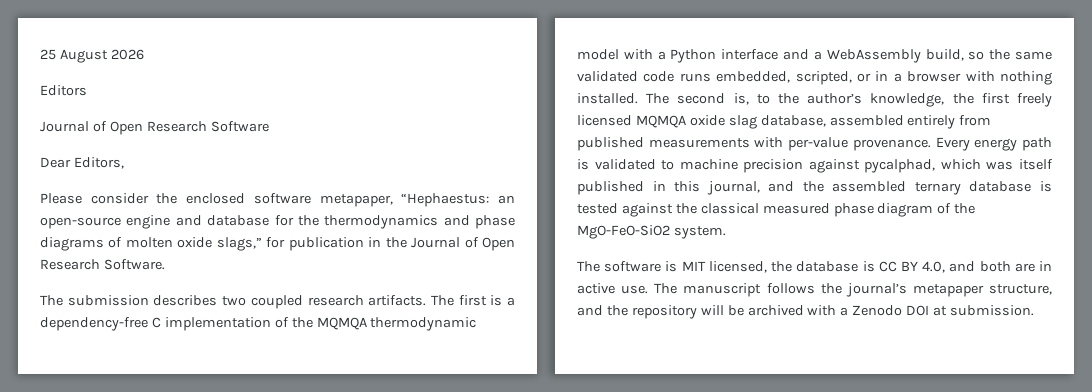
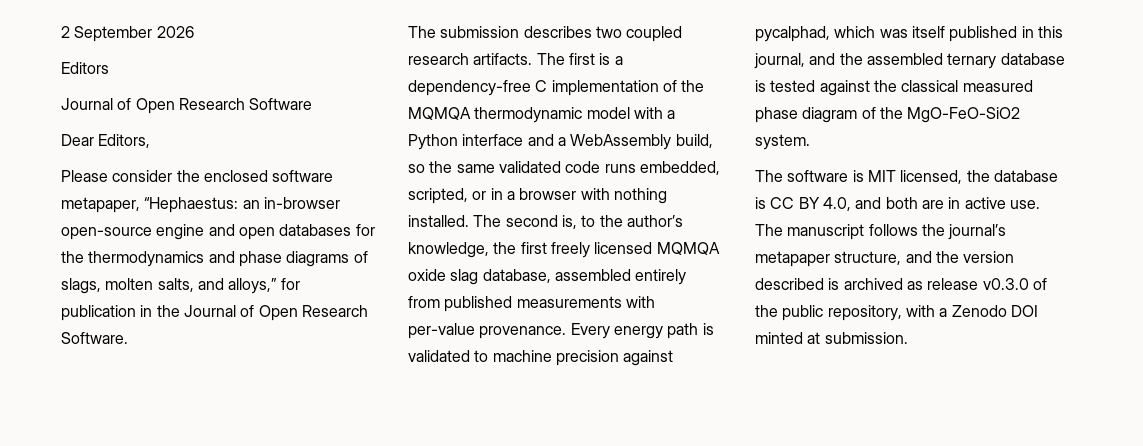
- 25 August 2026
+ 2 September 2026
- Please consider the enclosed software metapaper, “Hephaestus: an open-source engine and database for the thermodynamics and phase diagrams of molten oxide slags,” for publication in the Journal of Open Research Software.
+ Please consider the enclosed software metapaper, “Hephaestus: an in-browser open-source engine and open databases for the thermodynamics and phase diagrams of slags, molten salts, and alloys,” for publication in the Journal of Open Research Software.
- The manuscript follows the journal’s metapaper structure, and the repository will be archived with a Zenodo DOI at submission.
+ The manuscript follows the journal’s metapaper structure, and the version described is archived as release v0.3.0 of the public repository, with a Zenodo DOI minted at submission.

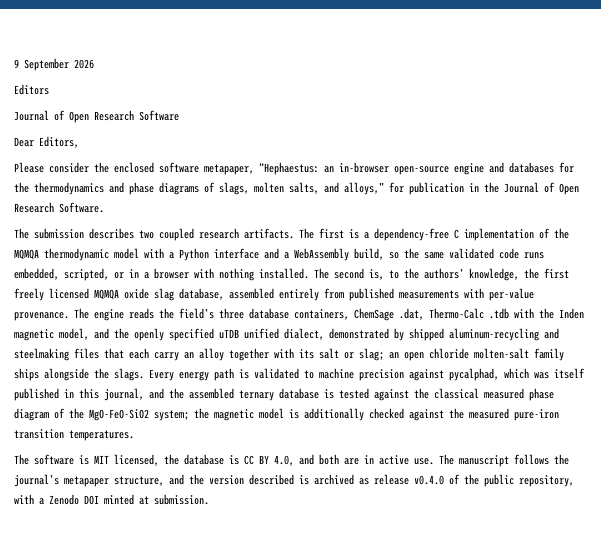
- 2 September 2026
+ 9 September 2026
- Please consider the enclosed software metapaper, “Hephaestus: an in-browser open-source engine and open databases for the thermodynamics and phase diagrams of slags, molten salts, and alloys,” for publication in the Journal of Open Research Software.
+ Please consider the enclosed software metapaper, “Hephaestus: an in-browser open-source engine and databases for the thermodynamics and phase diagrams of slags, molten salts, and alloys,” for publication in the Journal of Open Research Software.
- The second is, to the author’s knowledge, the first freely licensed MQMQA oxide slag database, assembled entirely from published measurements with per-value provenance.
+ The second is, to the authors’ knowledge, the first freely licensed MQMQA oxide slag database, assembled entirely from published measurements with per-value provenance.
+ The engine reads the field’s three database containers, ChemSage .dat, Thermo-Calc .tdb with the Inden magnetic model, and the openly specified uTDB unified dialect, demonstrated by shipped aluminum-recycling and steelmaking files that each carry an alloy together with its salt or slag; an open chloride molten-salt family ships alongside the slags.
- Every energy path is validated to machine precision against pycalphad, which was itself published in this journal, and the assembled ternary database is tested against the classical measured phase diagram of the MgO-FeO-SiO2 system.
+ Every energy path is validated to machine precision against pycalphad, which was itself published in this journal, and the assembled ternary database is tested against the classical measured phase diagram of the MgO-FeO-SiO2 system; the magnetic model is additionally checked against the measured pure-iron transition temperatures.
- The manuscript follows the journal’s metapaper structure, and the version described is archived as release v0.3.0 of the public repository, with a Zenodo DOI minted at submission.
+ The manuscript follows the journal’s metapaper structure, and the version described is archived as release v0.4.0 of the public repository, with a Zenodo DOI minted at submission.

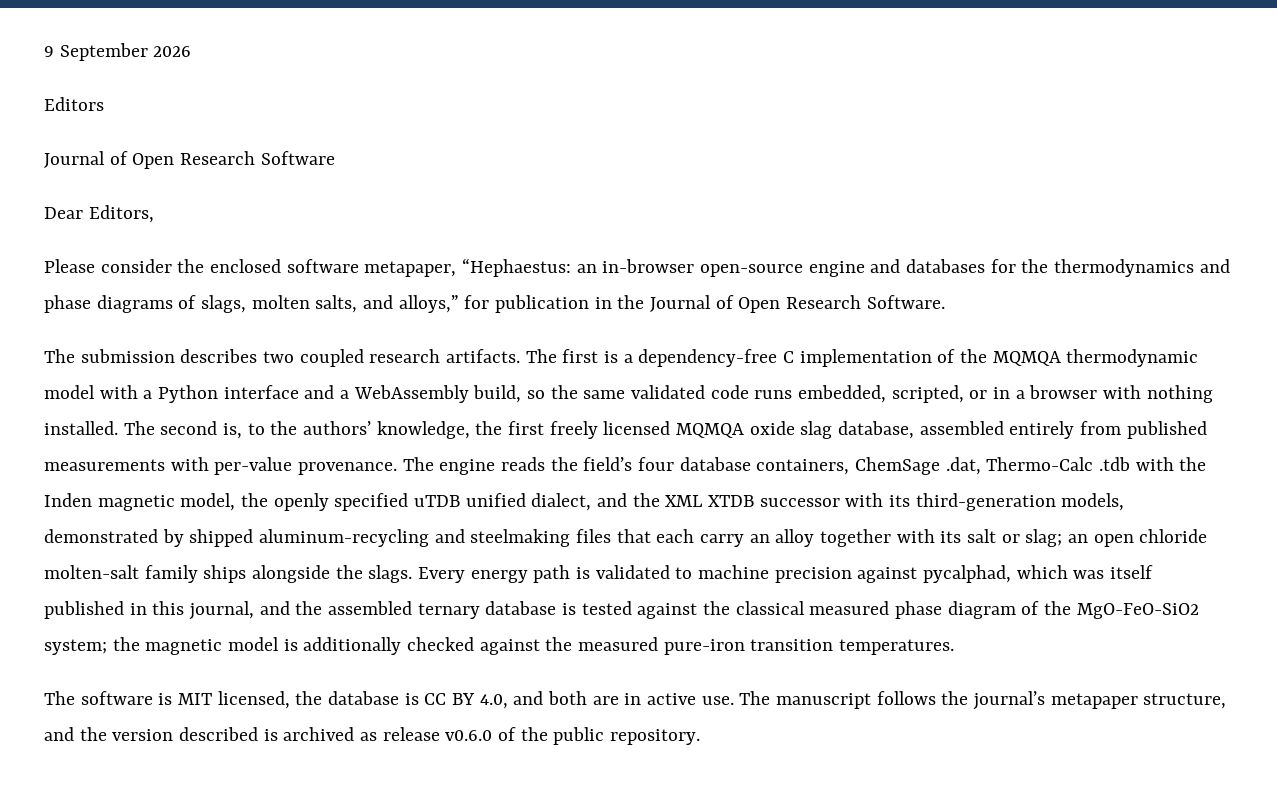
- The engine reads the field’s three database containers, ChemSage .dat, Thermo-Calc .tdb with the Inden magnetic model, and the openly specified uTDB unified dialect, demonstrated by shipped aluminum-recycling and steelmaking files that each carry an alloy together with its salt or slag; an open chloride molten-salt family ships alongside the slags.
+ The engine reads the field’s four database containers, ChemSage .dat, Thermo-Calc .tdb with the Inden magnetic model, the openly specified uTDB unified dialect, and the XML XTDB successor with its third-generation models, demonstrated by shipped aluminum-recycling and steelmaking files that each carry an alloy together with its salt or slag; an open chloride molten-salt family ships alongside the slags.
- The manuscript follows the journal’s metapaper structure, and the version described is archived as release v0.4.0 of the public repository, with a Zenodo DOI minted at submission.
+ The manuscript follows the journal’s metapaper structure, and the version described is archived as release v0.6.0 of the public repository.

